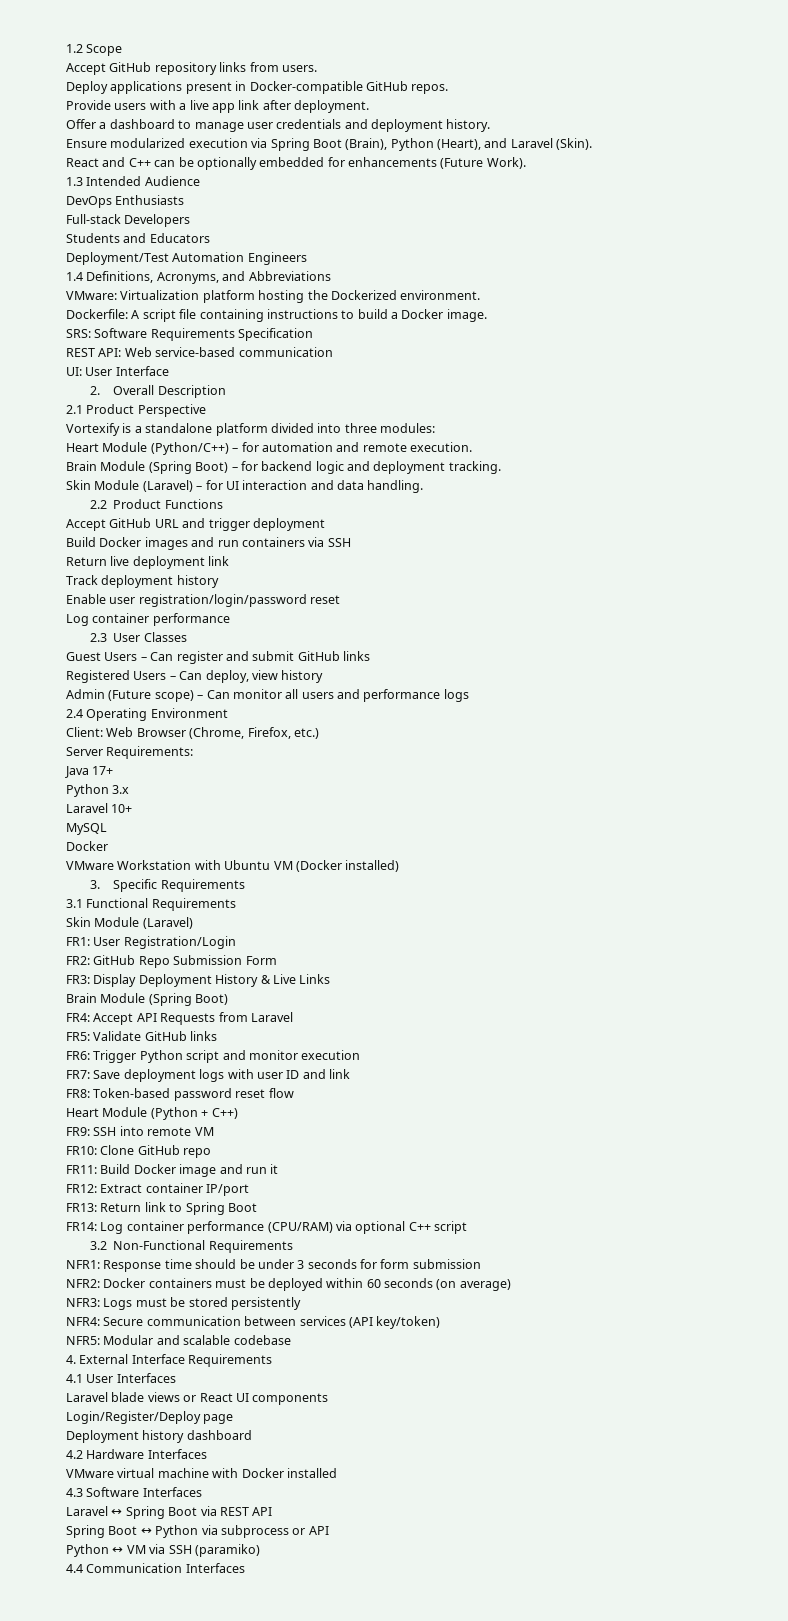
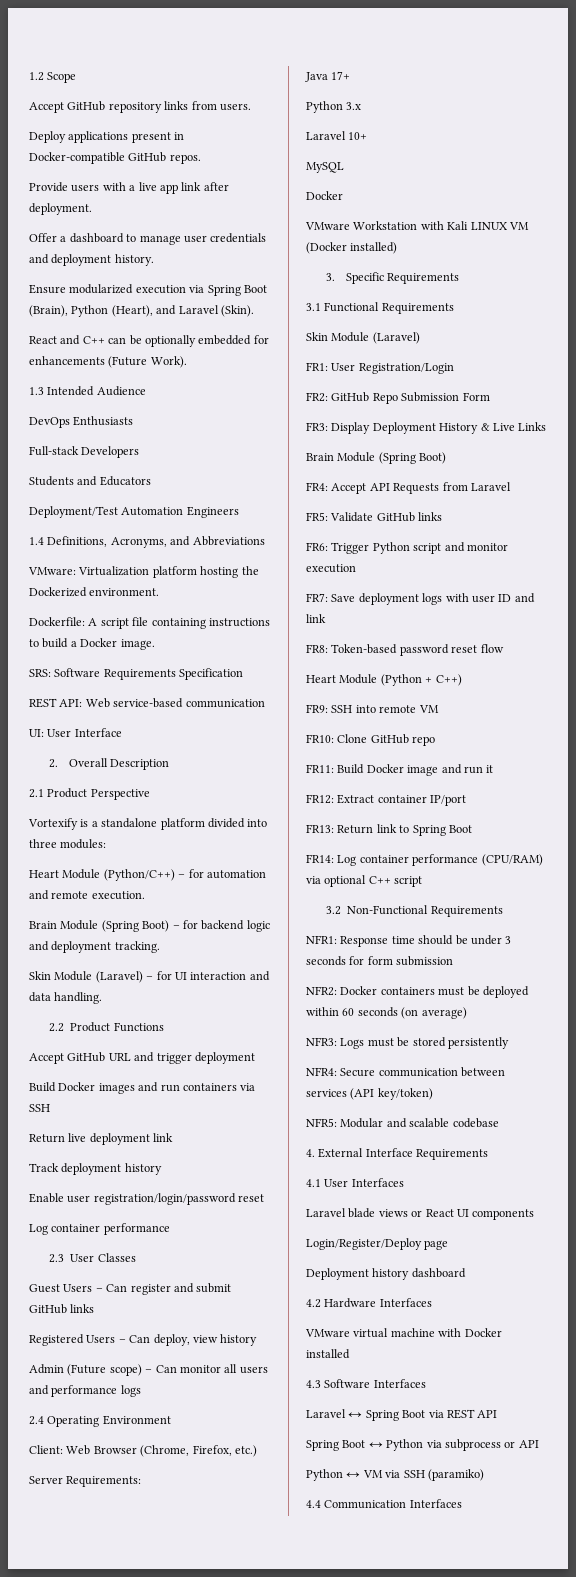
- VMware Workstation with Ubuntu VM (Docker installed)
+ VMware Workstation with Kali LINUX VM (Docker installed)

